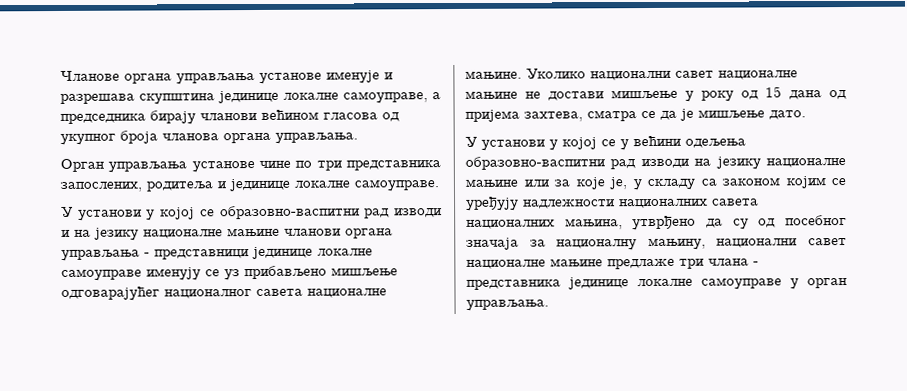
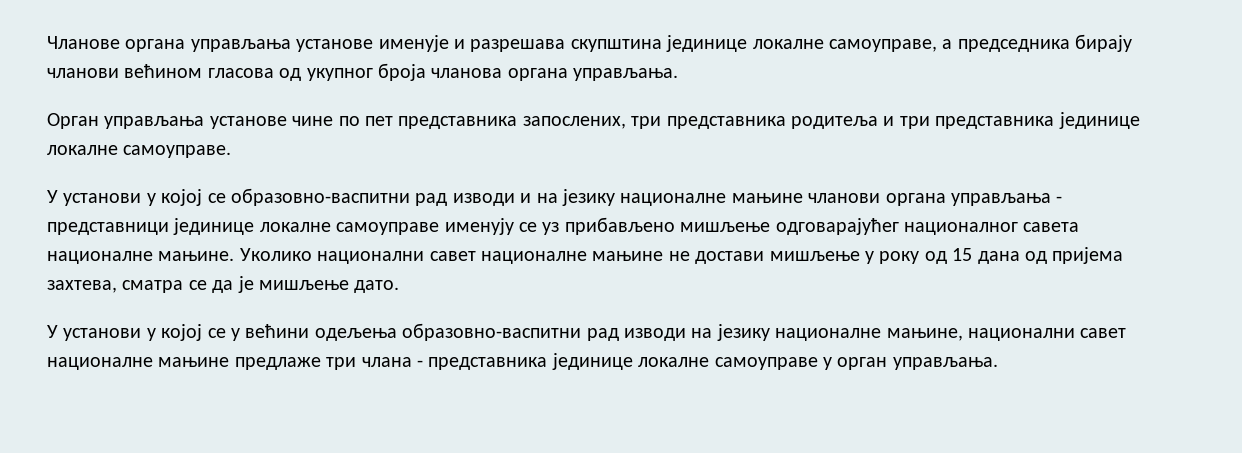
- Орган управљања установе чине по три представника запослених, родитеља и јединице локалне самоуправе.
+ Орган управљања установе чине по пет представника запослених, три представника родитеља и три представника јединице локалне самоуправе.
- У установи у којој се у већини одељења образовно-васпитни рад изводи на језику националне мањине или за које је, у складу са законом којим се уређују надлежности националних савета националних мањина, утврђено да су од посебног значаја за националну мањину, национални савет националне мањине предлаже три члана - представника јединице локалне самоуправе у орган управљања.
+ У установи у којој се у већини одељења образовно-васпитни рад изводи на језику националне мањине, национални савет националне мањине предлаже три члана - представника јединице локалне самоуправе у орган управљања.

